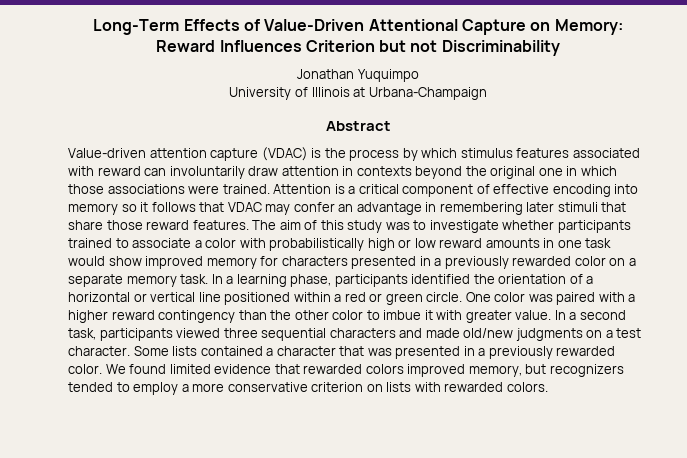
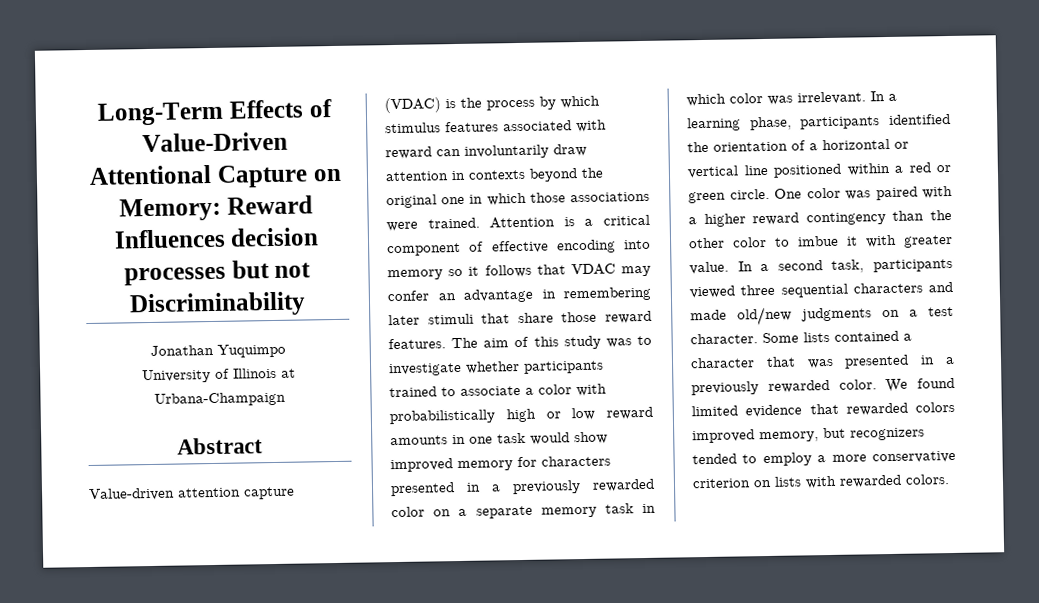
- Long-Term Effects of Value-Driven Attentional Capture on Memory: Reward Influences Criterion but not Discriminability
+ Long-Term Effects of Value-Driven Attentional Capture on Memory: Reward Influences decision processes but not Discriminability
- The aim of this study was to investigate whether participants trained to associate a color with probabilistically high or low reward amounts in one task would show improved memory for characters presented in a previously rewarded color on a separate memory task.
+ The aim of this study was to investigate whether participants trained to associate a color with probabilistically high or low reward amounts in one task would show improved memory for characters presented in a previously rewarded color on a separate memory task in which color was irrelevant.

